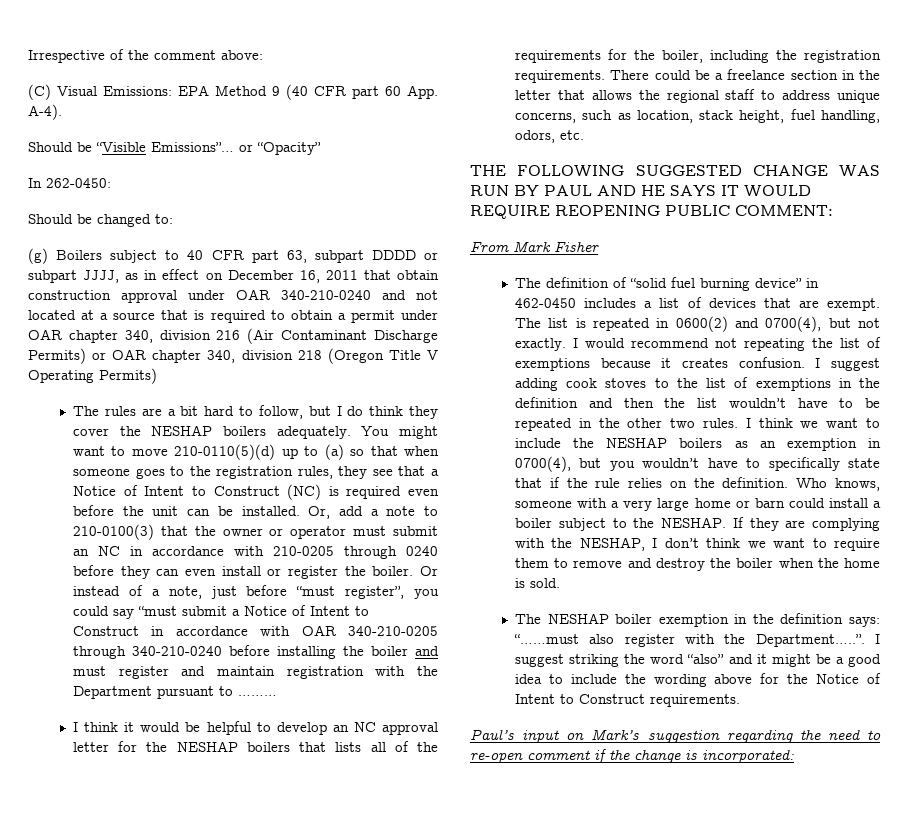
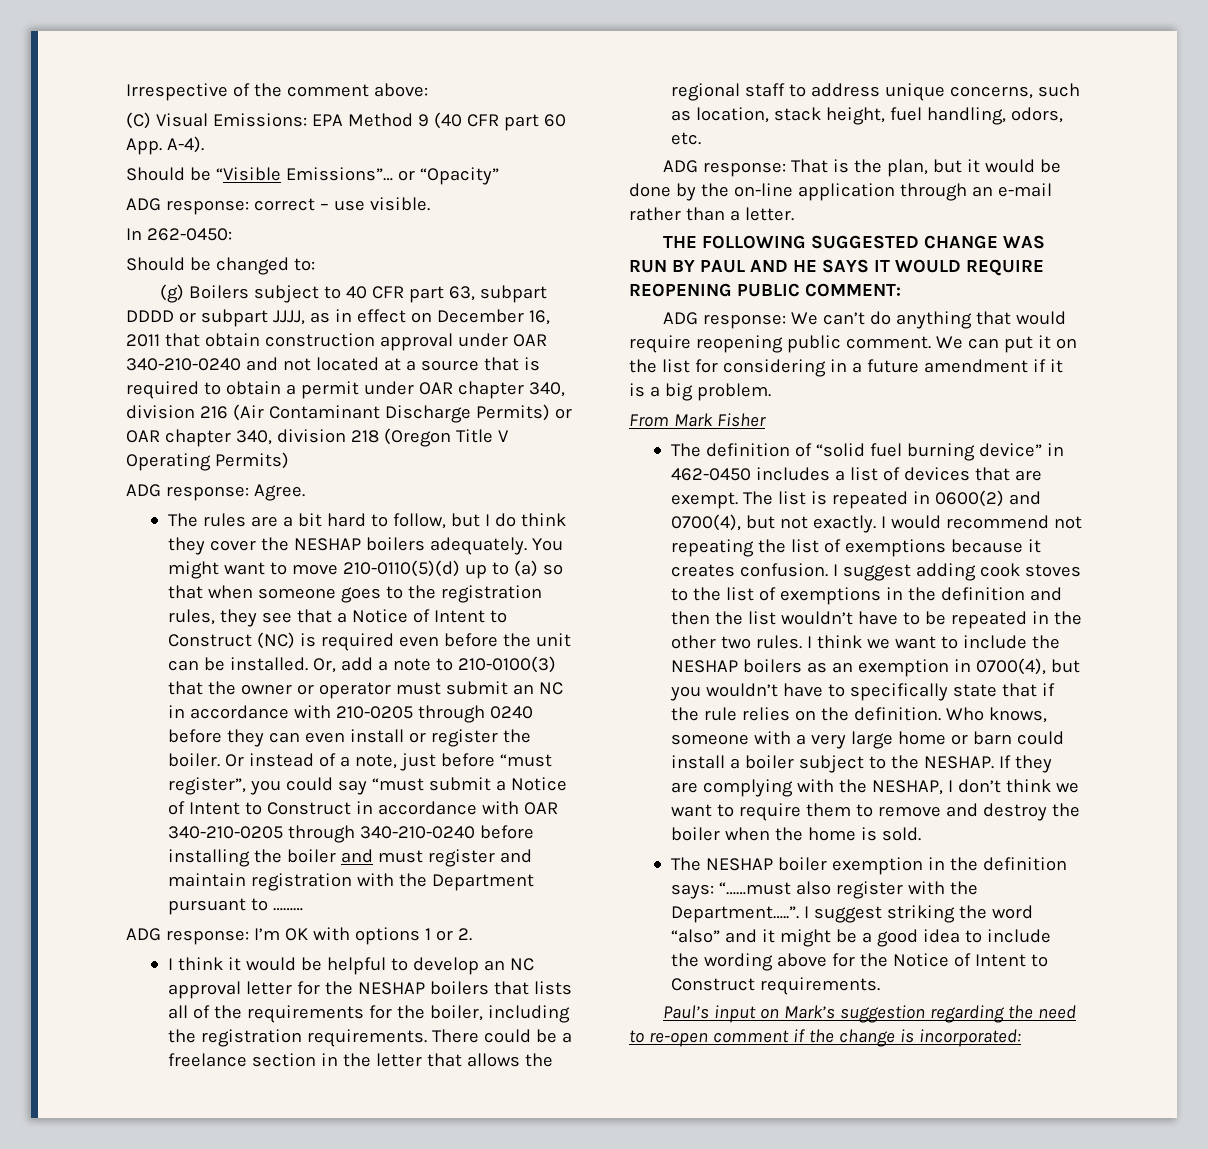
+ ADG response: correct – use visible.
+ ADG response: Agree.
+ ADG response: I’m OK with options 1 or 2.
+ ADG response: That is the plan, but it would be done by the on-line application through an e-mail rather than a letter.
+ ADG response: We can’t do anything that would require reopening public comment. We can put it on the list for considering in a future amendment if it is a big problem.

